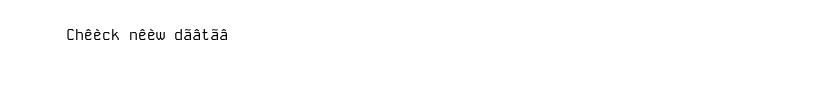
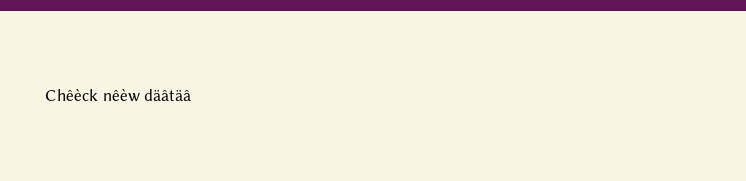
- Chêèck nêèw dãâtãâ
+ Chêèck nêèw däâtäâ

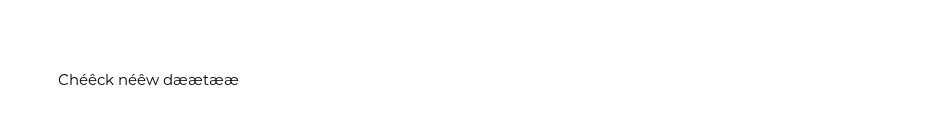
- Chêèck nêèw däâtäâ
+ Chéêck néêw dæætææ

